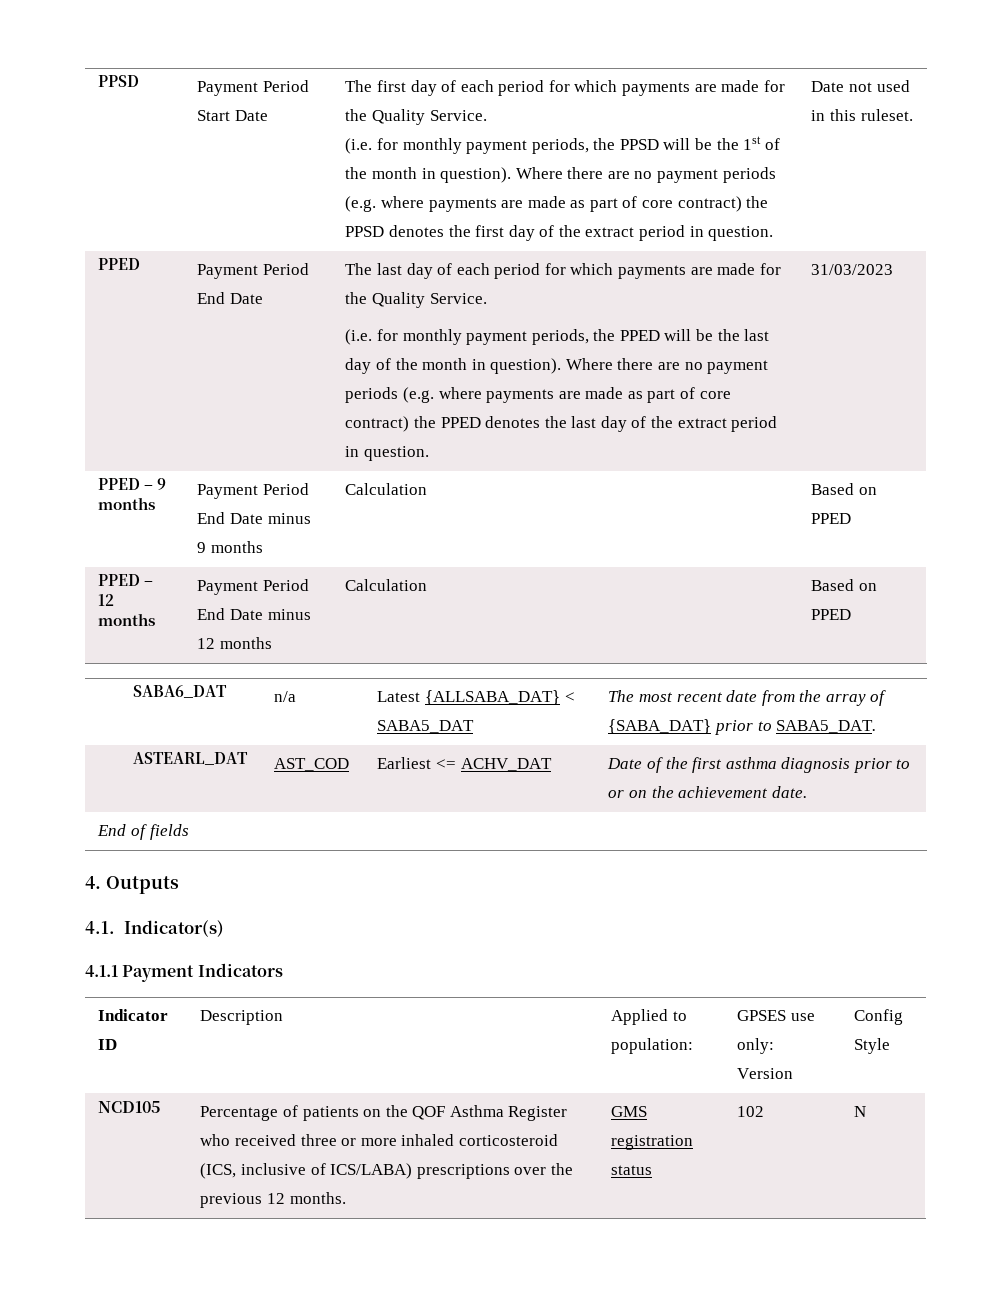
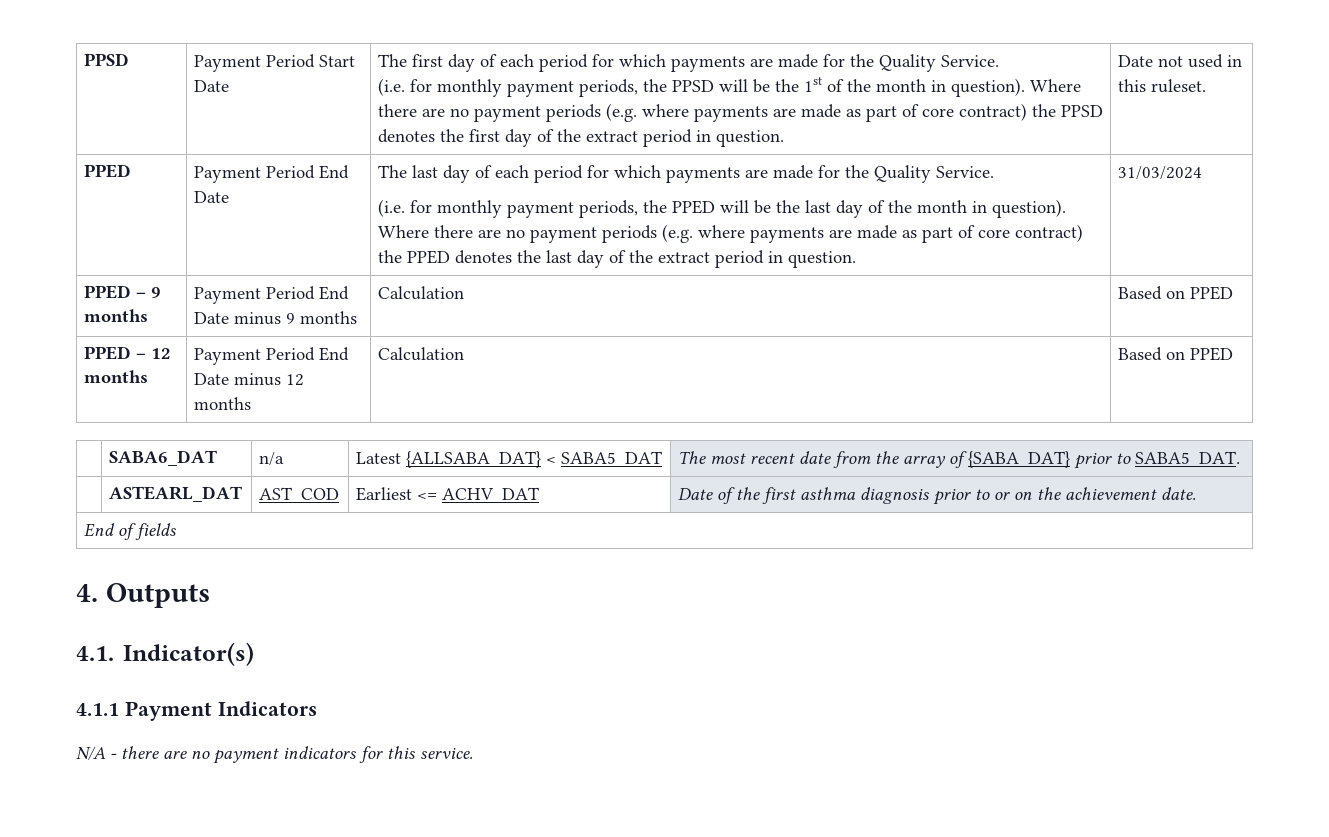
- 31/03/2023
+ 31/03/2024
- Indicator ID | Description | Applied to population: | GPSES use only: Version | Config Style
- NCD105 | Percentage of patients on the QOF Asthma Register who received three or more inhaled corticosteroid (ICS, inclusive of ICS/LABA) prescriptions over the previous 12 months. | GMS registration status | 102 | N
+ N/A - there are no payment indicators for this service.

